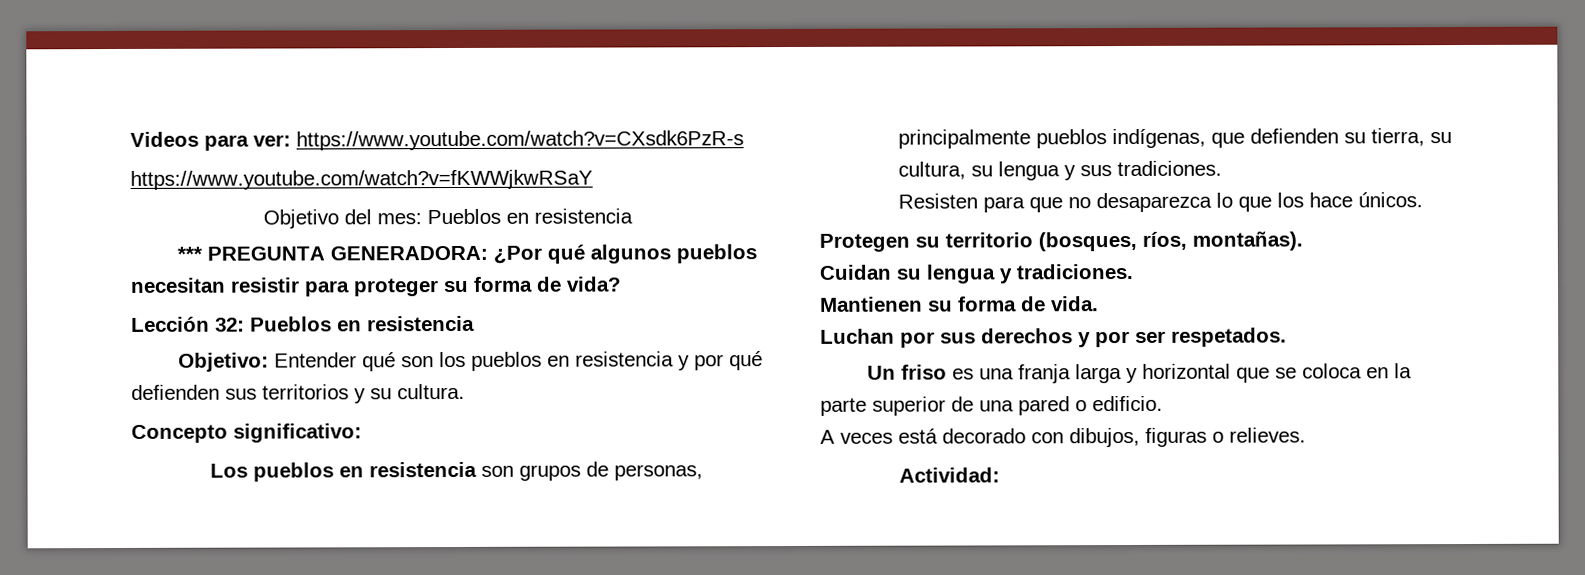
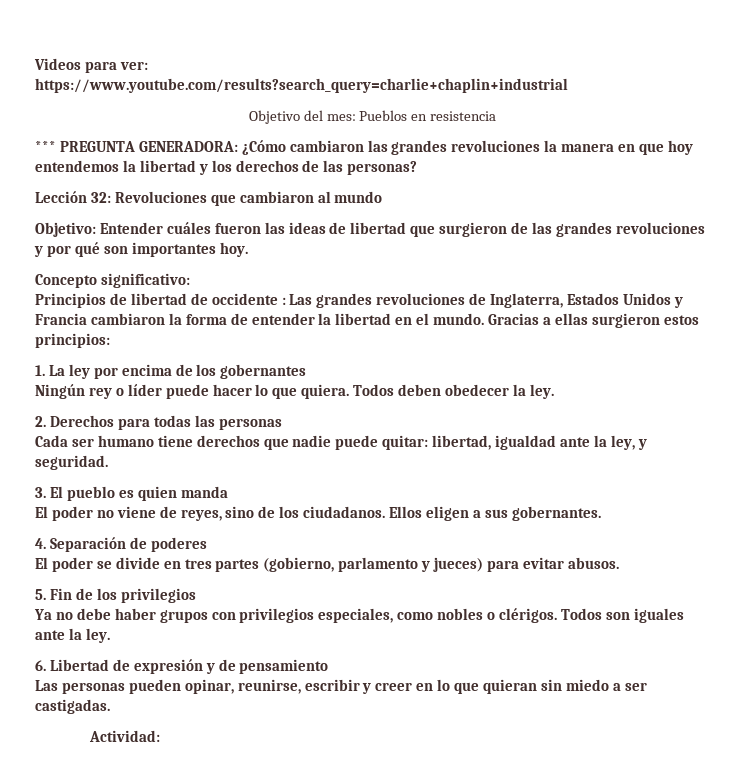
- Videos para ver: https://www.youtube.com/watch?v=CXsdk6PzR-s
- https://www.youtube.com/watch?v=fKWWjkwRSaY
+ Videos para ver:
+ https://www.youtube.com/results?search_query=charlie+chaplin+industrial
- *** PREGUNTA GENERADORA: ¿Por qué algunos pueblos necesitan resistir para proteger su forma de vida?
- Lección 32: Pueblos en resistencia
- Objetivo: Entender qué son los pueblos en resistencia y por qué defienden sus territorios y su cultura.
+ *** PREGUNTA GENERADORA: ¿Cómo cambiaron las grandes revoluciones la manera en que hoy entendemos la libertad y los derechos de las personas?
+ Lección 32: Revoluciones que cambiaron al mundo
+ Objetivo: Entender cuáles fueron las ideas de libertad que surgieron de las grandes revoluciones y por qué son importantes hoy.
  Concepto significativo:
- Los pueblos en resistencia son grupos de personas, principalmente pueblos indígenas, que defienden su tierra, su cultura, su lengua y sus tradiciones.
- Resisten para que no desaparezca lo que los hace únicos.
- Protegen su territorio (bosques, ríos, montañas).
- Cuidan su lengua y tradiciones.
- Mantienen su forma de vida.
- Luchan por sus derechos y por ser respetados.
- Un friso es una franja larga y horizontal que se coloca en la parte superior de una pared o edificio.
- A veces está decorado con dibujos, figuras o relieves.
+ Principios de libertad de occidente : Las grandes revoluciones de Inglaterra, Estados Unidos y Francia cambiaron la forma de entender la libertad en el mundo. Gracias a ellas surgieron estos principios:
+ 1. La ley por encima de los gobernantes
+ Ningún rey o líder puede hacer lo que quiera. Todos deben obedecer la ley.
+ 2. Derechos para todas las personas
+ Cada ser humano tiene derechos que nadie puede quitar: libertad, igualdad ante la ley, y seguridad.
+ 3. El pueblo es quien manda
+ El poder no viene de reyes, sino de los ciudadanos. Ellos eligen a sus gobernantes.
+ 4. Separación de poderes
+ El poder se divide en tres partes (gobierno, parlamento y jueces) para evitar abusos.
+ 5. Fin de los privilegios
+ Ya no debe haber grupos con privilegios especiales, como nobles o clérigos. Todos son iguales ante la ley.
+ 6. Libertad de expresión y de pensamiento
+ Las personas pueden opinar, reunirse, escribir y creer en lo que quieran sin miedo a ser castigadas.

